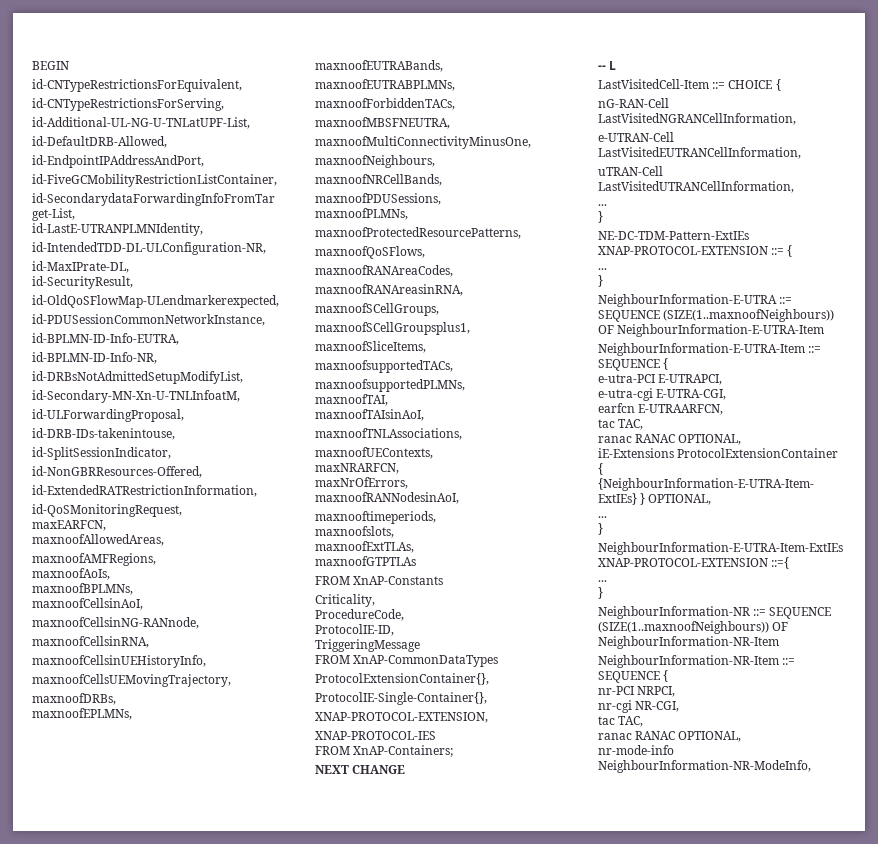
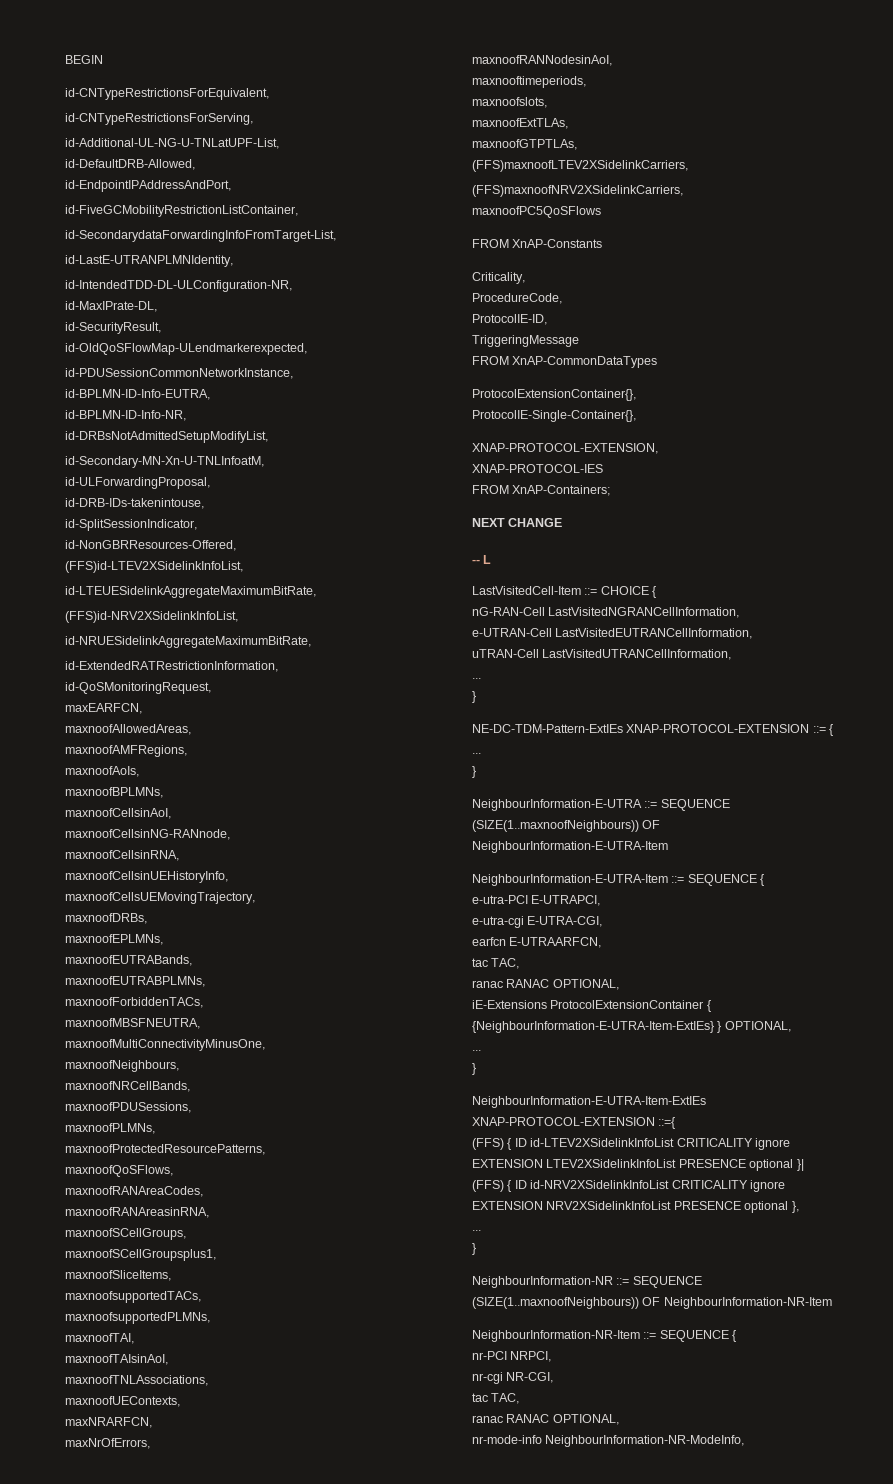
+ (FFS)id-LTEV2XSidelinkInfoList,
+ id-LTEUESidelinkAggregateMaximumBitRate,
+ (FFS)id-NRV2XSidelinkInfoList,
+ id-NRUESidelinkAggregateMaximumBitRate,
- maxnoofGTPTLAs
+ maxnoofGTPTLAs,
+ (FFS)maxnoofLTEV2XSidelinkCarriers,
+ (FFS)maxnoofNRV2XSidelinkCarriers,
+ maxnoofPC5QoSFlows
+ (FFS) { ID id-LTEV2XSidelinkInfoList CRITICALITY ignore EXTENSION LTEV2XSidelinkInfoList PRESENCE optional }|
+ (FFS) { ID id-NRV2XSidelinkInfoList CRITICALITY ignore EXTENSION NRV2XSidelinkInfoList PRESENCE optional },

